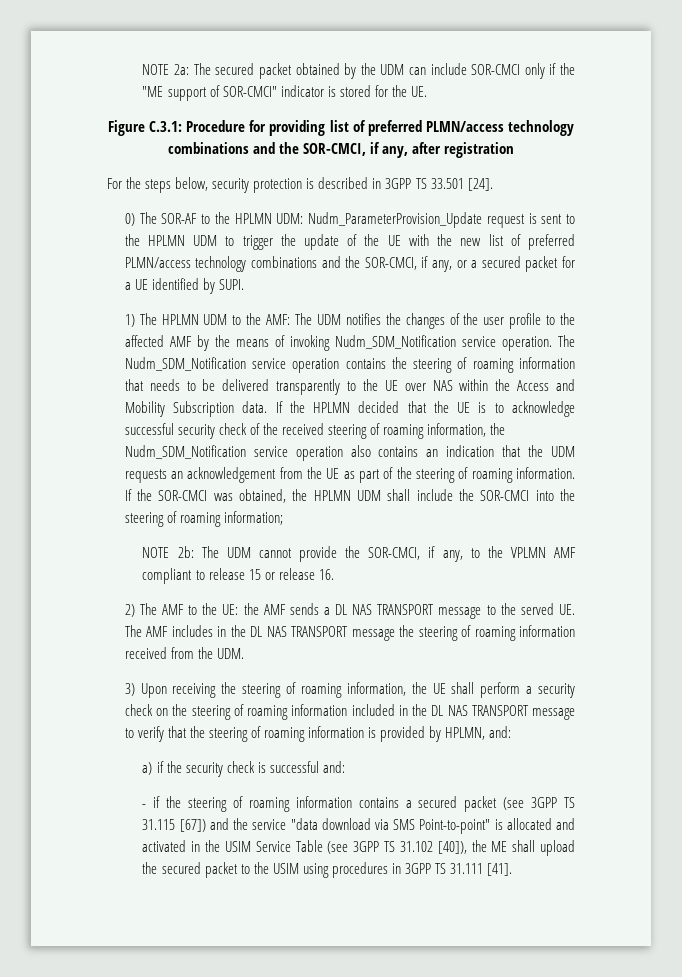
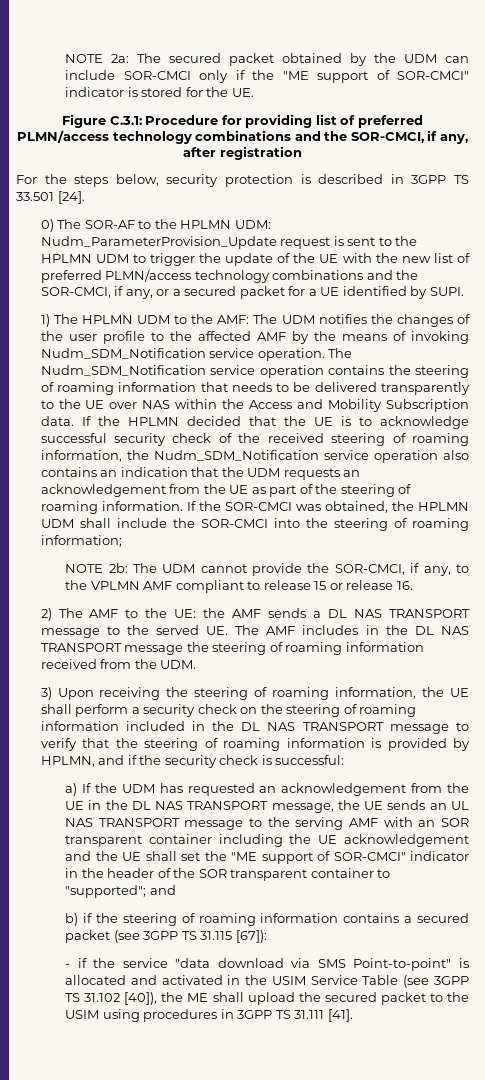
- 3) Upon receiving the steering of roaming information, the UE shall perform a security check on the steering of roaming information included in the DL NAS TRANSPORT message to verify that the steering of roaming information is provided by HPLMN, and:
- a) if the security check is successful and:
- - if the steering of roaming information contains a secured packet (see 3GPP TS 31.115 [67]) and the service "data download via SMS Point-to-point" is allocated and activated in the USIM Service Table (see 3GPP TS 31.102 [40]), the ME shall upload the secured packet to the USIM using procedures in 3GPP TS 31.111 [41].
+ 3) Upon receiving the steering of roaming information, the UE shall perform a security check on the steering of roaming information included in the DL NAS TRANSPORT message to verify that the steering of roaming information is provided by HPLMN, and if the security check is successful:
+ a) If the UDM has requested an acknowledgement from the UE in the DL NAS TRANSPORT message, the UE sends an UL NAS TRANSPORT message to the serving AMF with an SOR transparent container including the UE acknowledgement and the UE shall set the "ME support of SOR-CMCI" indicator in the header of the SOR transparent container to "supported"; and
+ b) if the steering of roaming information contains a secured packet (see 3GPP TS 31.115 [67]):
+ - if the service "data download via SMS Point-to-point" is allocated and activated in the USIM Service Table (see 3GPP TS 31.102 [40]), the ME shall upload the secured packet to the USIM using procedures in 3GPP TS 31.111 [41].

